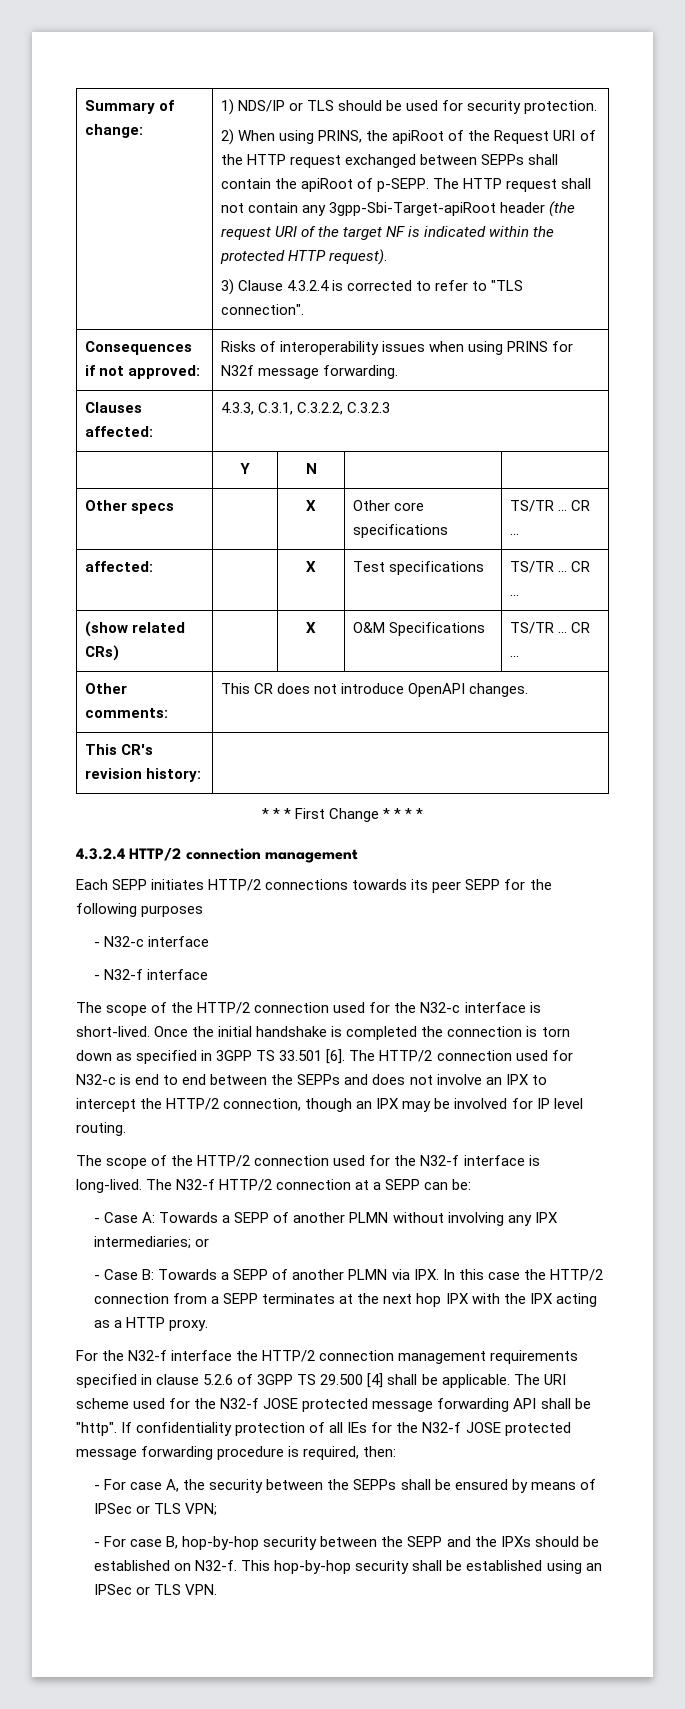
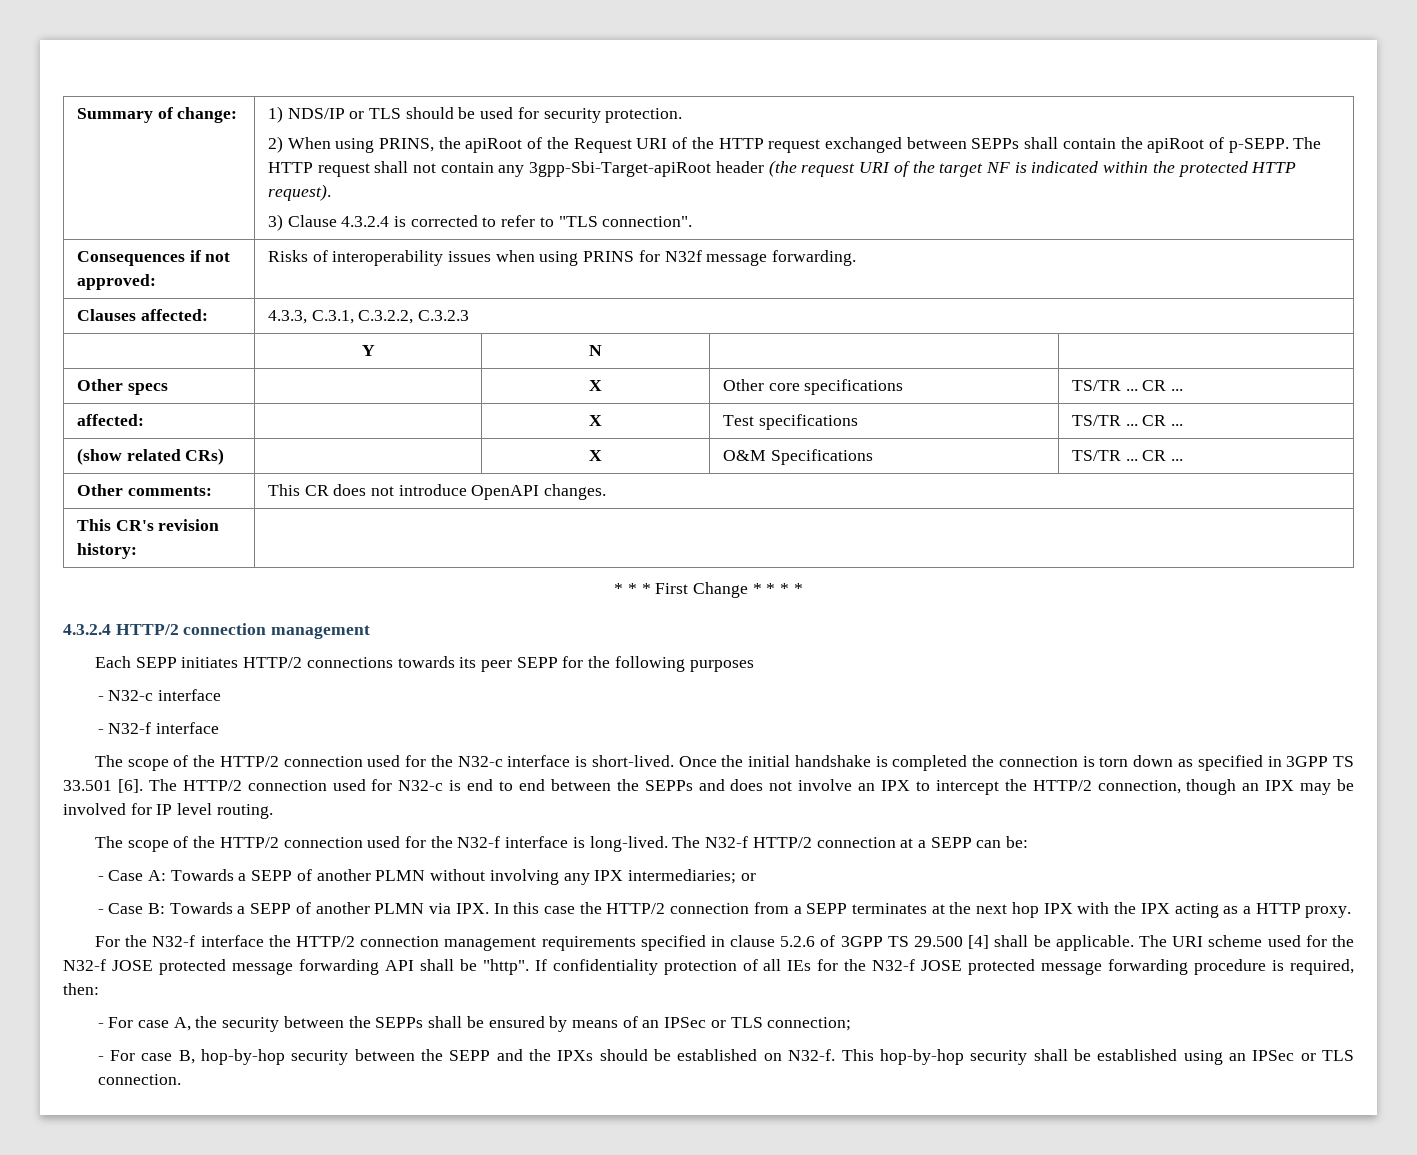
- - For case A, the security between the SEPPs shall be ensured by means of IPSec or TLS VPN;
+ - For case A, the security between the SEPPs shall be ensured by means of an IPSec or TLS connection;
- This hop-by-hop security shall be established using an IPSec or TLS VPN.
+ This hop-by-hop security shall be established using an IPSec or TLS connection.

